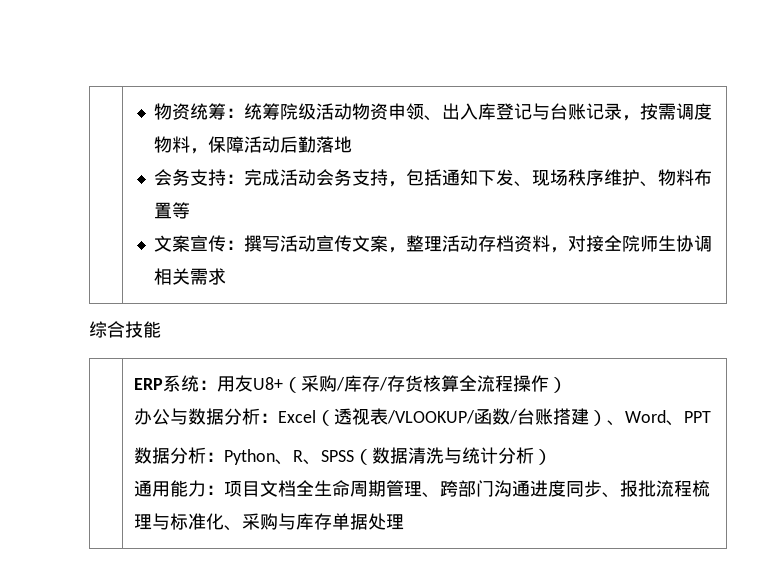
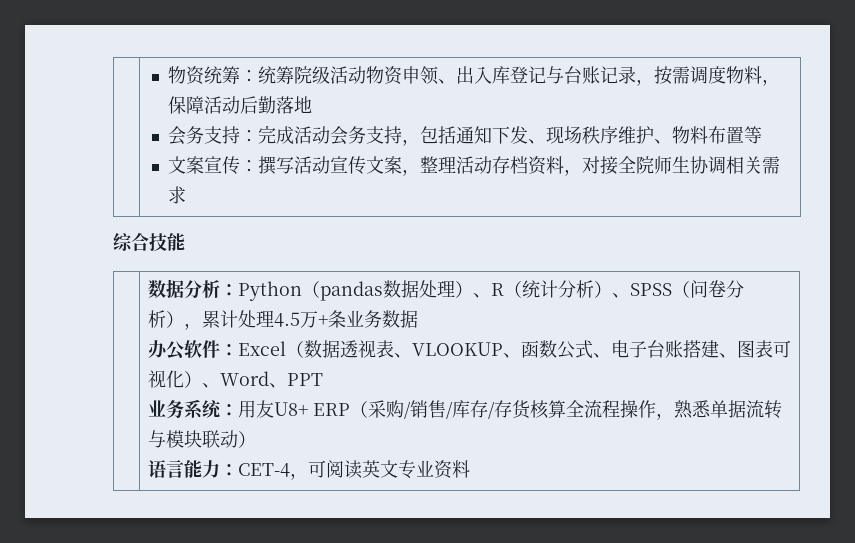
- ERP系统：用友U8+（采购/库存/存货核算全流程操作）
- 办公与数据分析：Excel（透视表/VLOOKUP/函数/台账搭建）、Word、PPT
- 数据分析：Python、R、SPSS（数据清洗与统计分析）
- 通用能力：项目文档全生命周期管理、跨部门沟通进度同步、报批流程梳理与标准化、采购与库存单据处理
+ 数据分析：Python（pandas数据处理）、R（统计分析）、SPSS（问卷分析），累计处理4.5万+条业务数据
+ 办公软件：Excel（数据透视表、VLOOKUP、函数公式、电子台账搭建、图表可视化）、Word、PPT
+ 业务系统：用友U8+ ERP（采购/销售/库存/存货核算全流程操作，熟悉单据流转与模块联动）
+ 语言能力：CET-4，可阅读英文专业资料

